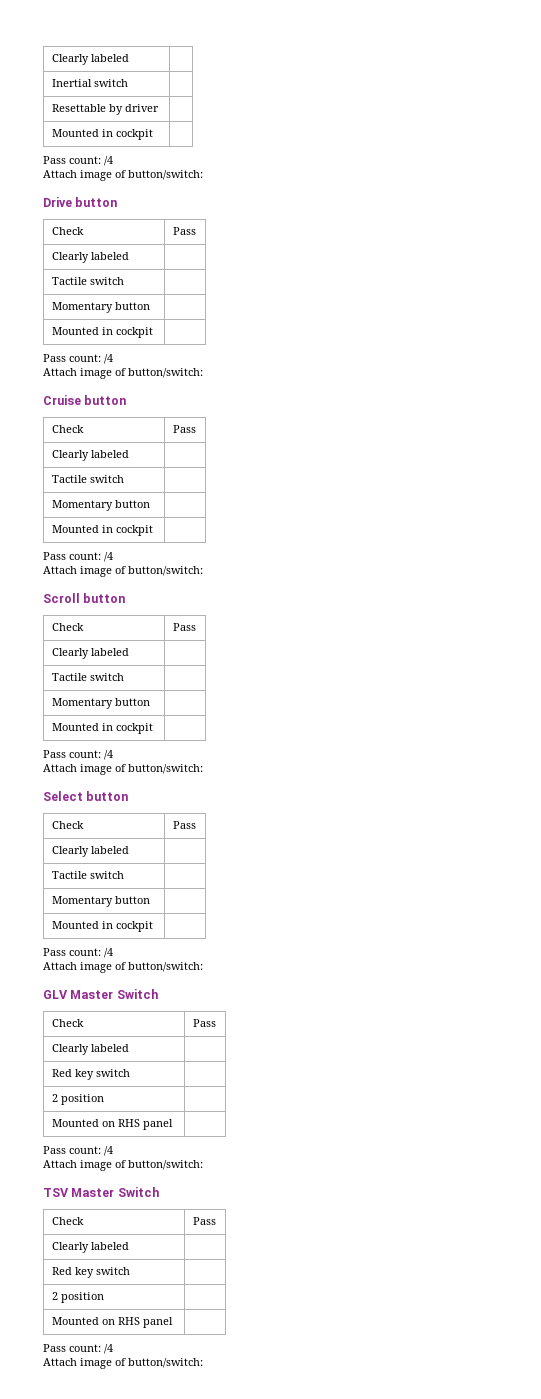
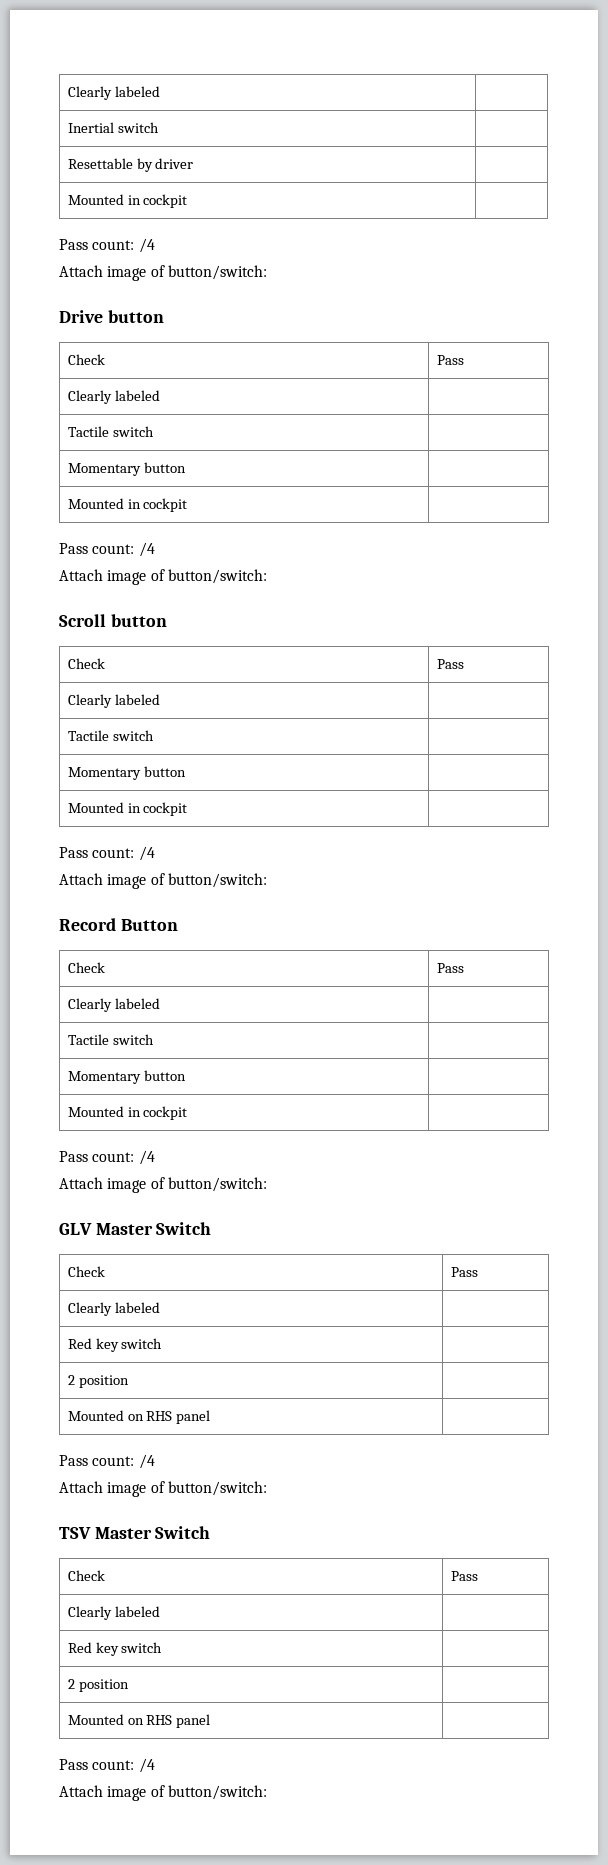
- Cruise button
- Check | Pass
- Clearly labeled |
- Tactile switch |
- Momentary button |
- Mounted in cockpit |
- Pass count: /4
- Attach image of button/switch:
- Select button
+ Record Button

